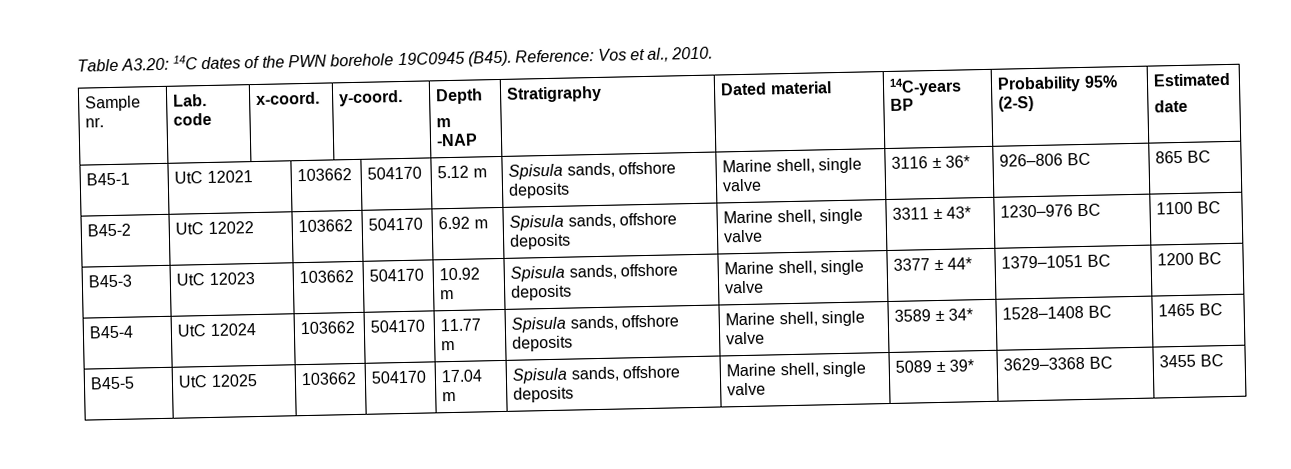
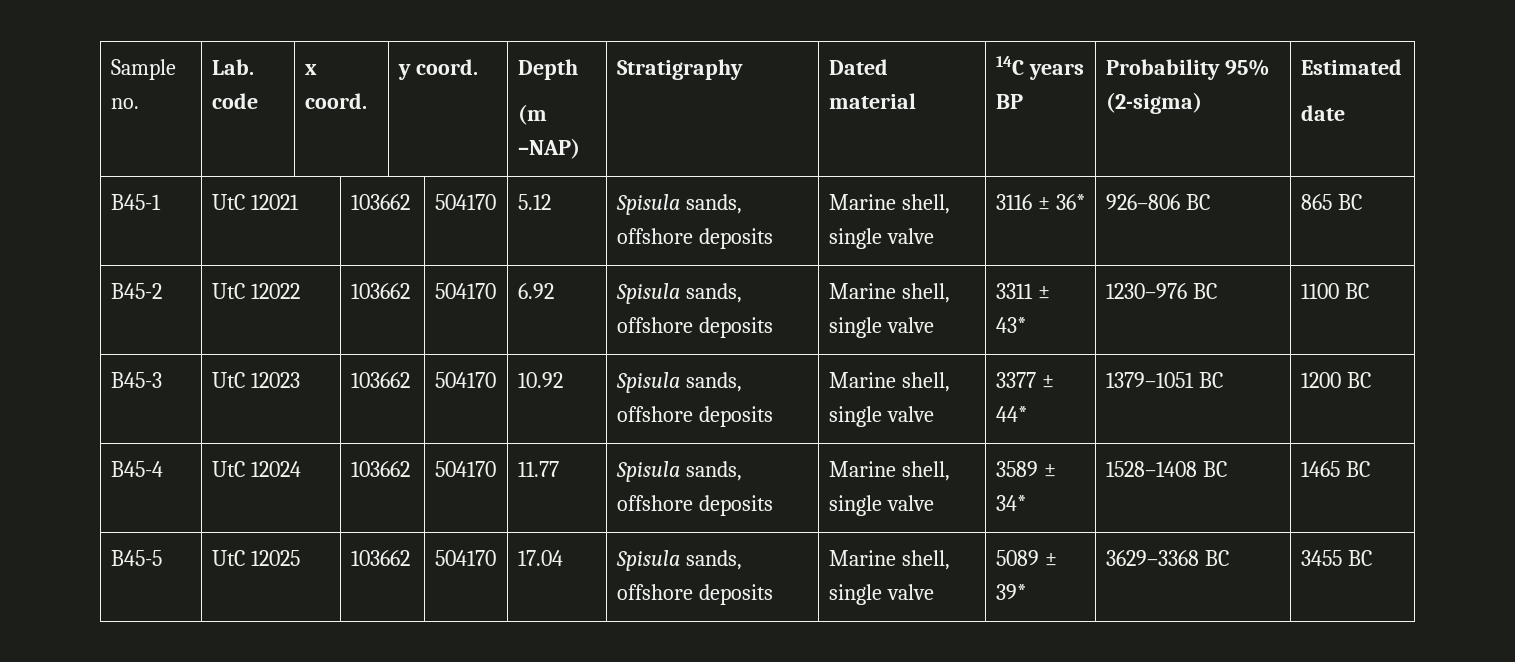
- Table A3.20: 14C dates of the PWN borehole 19C0945 (B45). Reference: Vos et al., 2010.
- Sample nr. | Lab. code | x-coord. | y-coord. | Depth
- m -NAP | Stratigraphy | Dated material | 14C-years BP | Probability 95% (2-S) | Estimated
+ Sample no. | Lab. code | x coord. | y coord. | Depth
+ (m –NAP) | Stratigraphy | Dated material | 14C years BP | Probability 95% (2-sigma) | Estimated
- B45-1 | UtC 12021 | 103662 | 504170 | 5.12 m | Spisula sands, offshore deposits | Marine shell, single valve | 3116 ± 36* | 926–806 BC | 865 BC
+ B45-1 | UtC 12021 | 103662 | 504170 | 5.12 | Spisula sands, offshore deposits | Marine shell, single valve | 3116 ± 36* | 926–806 BC | 865 BC
- B45-2 | UtC 12022 | 103662 | 504170 | 6.92 m | Spisula sands, offshore deposits | Marine shell, single valve | 3311 ± 43* | 1230–976 BC | 1100 BC
+ B45-2 | UtC 12022 | 103662 | 504170 | 6.92 | Spisula sands, offshore deposits | Marine shell, single valve | 3311 ± 43* | 1230–976 BC | 1100 BC
- B45-3 | UtC 12023 | 103662 | 504170 | 10.92 m | Spisula sands, offshore deposits | Marine shell, single valve | 3377 ± 44* | 1379–1051 BC | 1200 BC
+ B45-3 | UtC 12023 | 103662 | 504170 | 10.92 | Spisula sands, offshore deposits | Marine shell, single valve | 3377 ± 44* | 1379–1051 BC | 1200 BC
- B45-4 | UtC 12024 | 103662 | 504170 | 11.77 m | Spisula sands, offshore deposits | Marine shell, single valve | 3589 ± 34* | 1528–1408 BC | 1465 BC
+ B45-4 | UtC 12024 | 103662 | 504170 | 11.77 | Spisula sands, offshore deposits | Marine shell, single valve | 3589 ± 34* | 1528–1408 BC | 1465 BC
- B45-5 | UtC 12025 | 103662 | 504170 | 17.04 m | Spisula sands, offshore deposits | Marine shell, single valve | 5089 ± 39* | 3629–3368 BC | 3455 BC
+ B45-5 | UtC 12025 | 103662 | 504170 | 17.04 | Spisula sands, offshore deposits | Marine shell, single valve | 5089 ± 39* | 3629–3368 BC | 3455 BC

